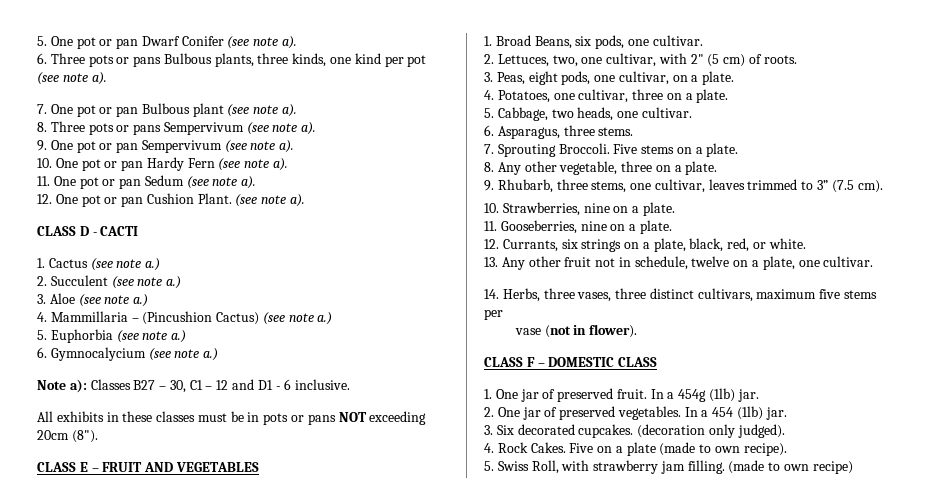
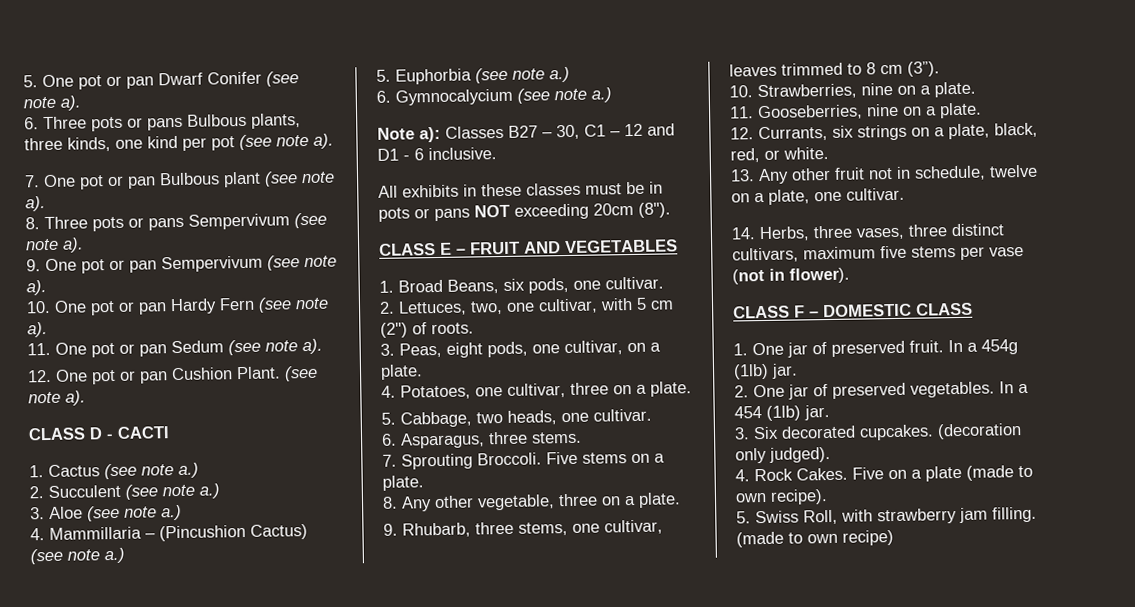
- 2. Lettuces, two, one cultivar, with 2" (5 cm) of roots.
+ 2. Lettuces, two, one cultivar, with 5 cm (2") of roots.
- 9. Rhubarb, three stems, one cultivar, leaves trimmed to 3” (7.5 cm).
+ 9. Rhubarb, three stems, one cultivar, leaves trimmed to 8 cm (3”).
- 14. Herbs, three vases, three distinct cultivars, maximum five stems per
- vase (not in flower).
+ 14. Herbs, three vases, three distinct cultivars, maximum five stems per vase (not in flower).

